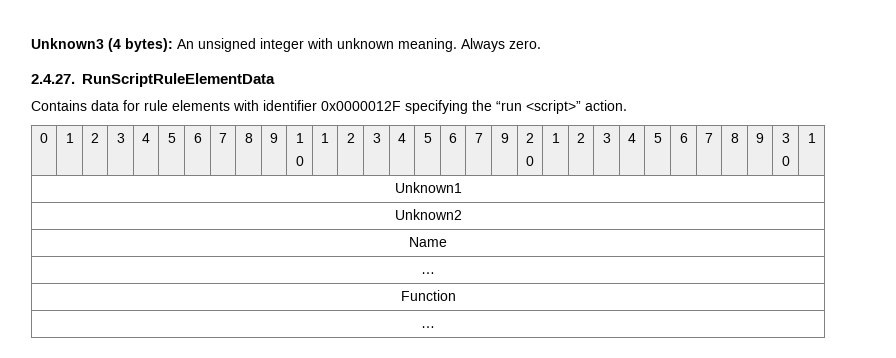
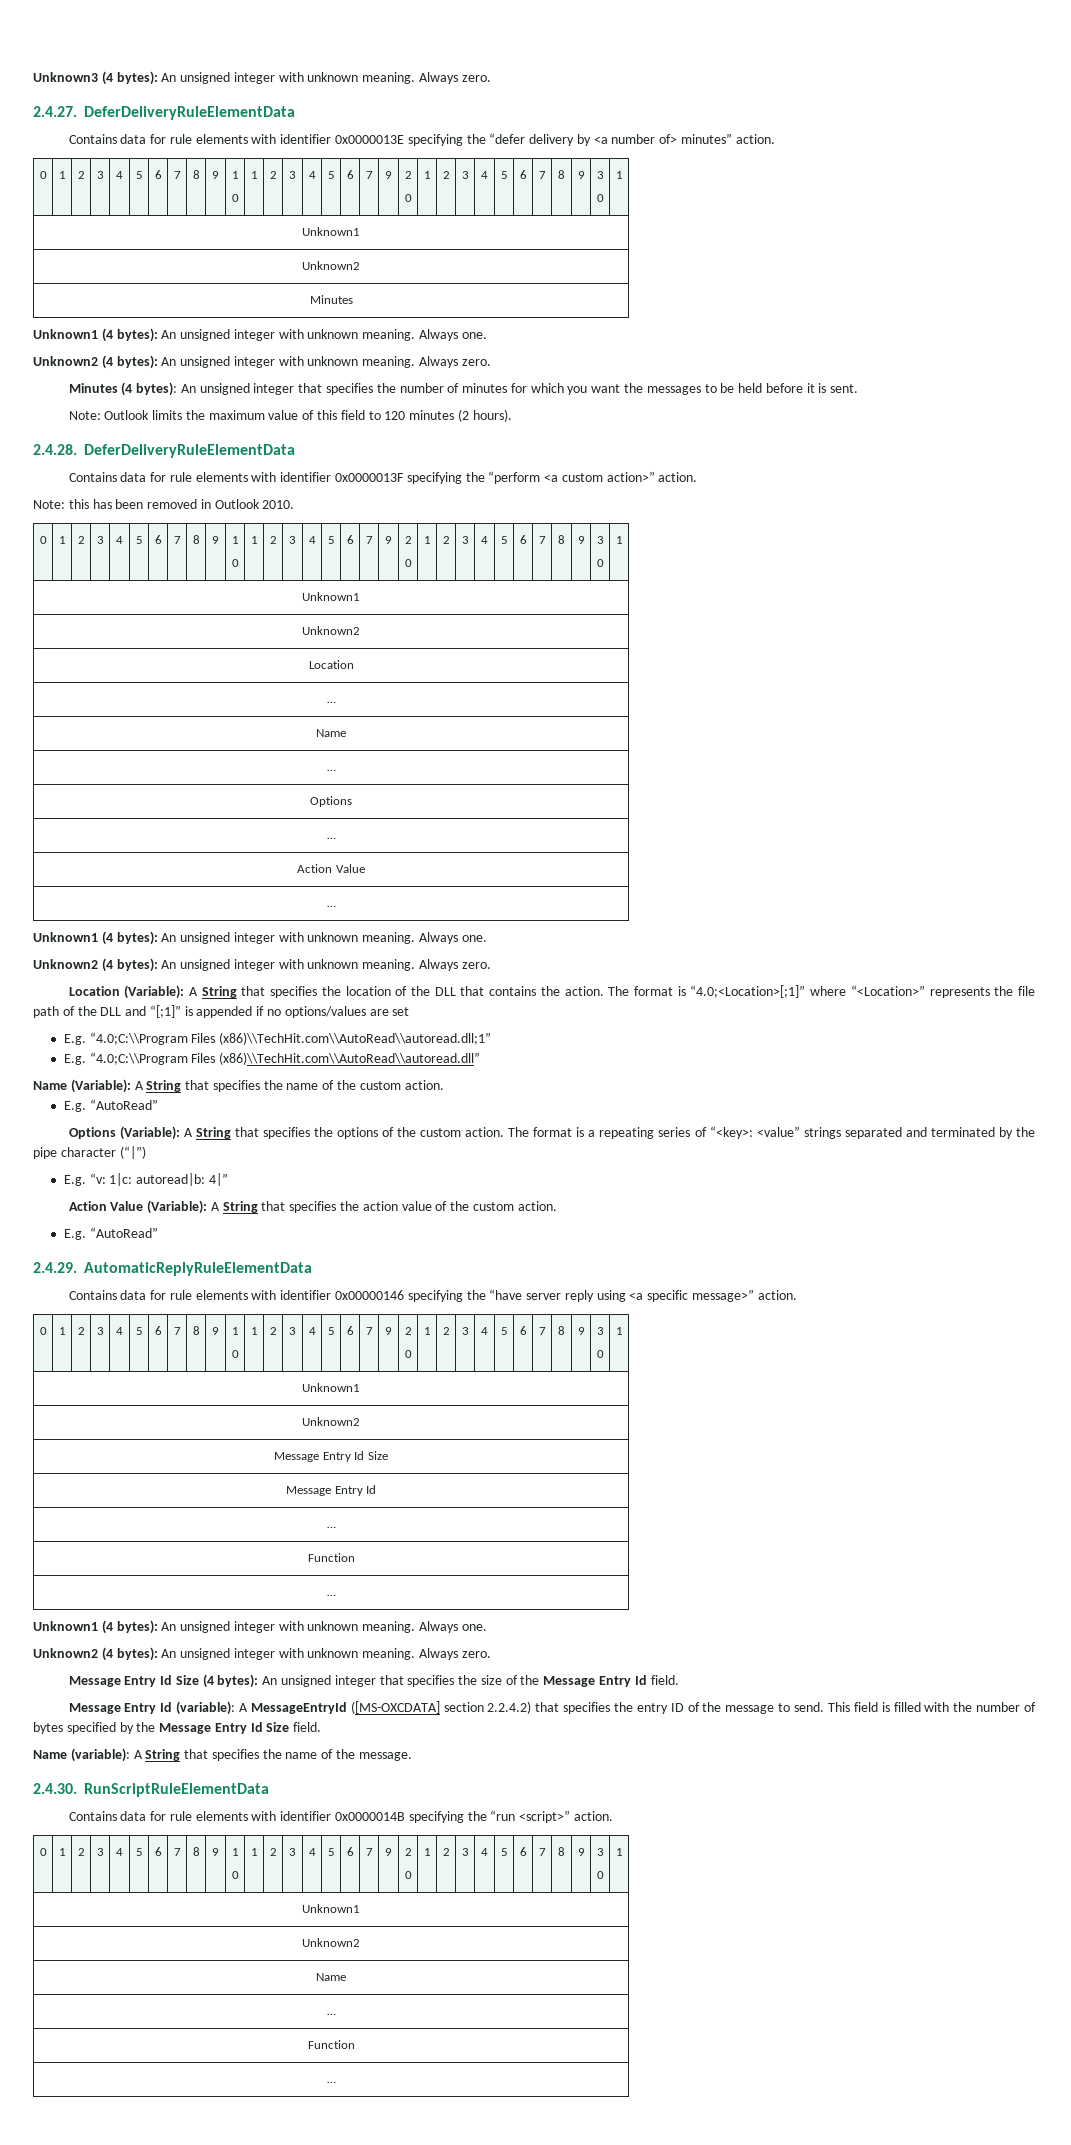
- 2.4.27. RunScriptRuleElementData
+ 2.4.27. DeferDeliveryRuleElementData
+ Contains data for rule elements with identifier 0x0000013E specifying the “defer delivery by <a number of> minutes” action.
+ 0 | 1 | 2 | 3 | 4 | 5 | 6 | 7 | 8 | 9 | 1
+ 0 | 1 | 2 | 3 | 4 | 5 | 6 | 7 | 9 | 2
+ 0 | 1 | 2 | 3 | 4 | 5 | 6 | 7 | 8 | 9 | 3
+ 0 | 1
+ Unknown1
+ Unknown2
+ Minutes
+ Unknown1 (4 bytes): An unsigned integer with unknown meaning. Always one.
+ Unknown2 (4 bytes): An unsigned integer with unknown meaning. Always zero.
+ Minutes (4 bytes): An unsigned integer that specifies the number of minutes for which you want the messages to be held before it is sent.
+ Note: Outlook limits the maximum value of this field to 120 minutes (2 hours).
+ 2.4.28. DeferDeliveryRuleElementData
+ Contains data for rule elements with identifier 0x0000013F specifying the “perform <a custom action>” action.
+ Note: this has been removed in Outlook 2010.
+ 0 | 1 | 2 | 3 | 4 | 5 | 6 | 7 | 8 | 9 | 1
+ 0 | 1 | 2 | 3 | 4 | 5 | 6 | 7 | 9 | 2
+ 0 | 1 | 2 | 3 | 4 | 5 | 6 | 7 | 8 | 9 | 3
+ 0 | 1
+ Unknown1
+ Unknown2
+ Location
+ …
+ Name
+ …
+ Options
+ …
+ Action Value
+ …
+ Unknown1 (4 bytes): An unsigned integer with unknown meaning. Always one.
+ Unknown2 (4 bytes): An unsigned integer with unknown meaning. Always zero.
+ Location (Variable): A String that specifies the location of the DLL that contains the action. The format is “4.0;<Location>[;1]” where “<Location>” represents the file path of the DLL and “[;1]” is appended if no options/values are set
+ E.g. “4.0;C:\\Program Files (x86)\\TechHit.com\\AutoRead\\autoread.dll;1”
+ E.g. “4.0;C:\\Program Files (x86)\\TechHit.com\\AutoRead\\autoread.dll”
+ Name (Variable): A String that specifies the name of the custom action.
+ E.g. “AutoRead”
+ Options (Variable): A String that specifies the options of the custom action. The format is a repeating series of “<key>: <value” strings separated and terminated by the pipe character (“|”)
+ E.g. “v: 1|c: autoread|b: 4|”
+ Action Value (Variable): A String that specifies the action value of the custom action.
+ E.g. “AutoRead”
+ 2.4.29. AutomaticReplyRuleElementData
+ Contains data for rule elements with identifier 0x00000146 specifying the “have server reply using <a specific message>” action.
+ 0 | 1 | 2 | 3 | 4 | 5 | 6 | 7 | 8 | 9 | 1
+ 0 | 1 | 2 | 3 | 4 | 5 | 6 | 7 | 9 | 2
+ 0 | 1 | 2 | 3 | 4 | 5 | 6 | 7 | 8 | 9 | 3
+ 0 | 1
+ Unknown1
+ Unknown2
+ Message Entry Id Size
+ Message Entry Id
+ …
+ Function
+ …
+ Unknown1 (4 bytes): An unsigned integer with unknown meaning. Always one.
+ Unknown2 (4 bytes): An unsigned integer with unknown meaning. Always zero.
+ Message Entry Id Size (4 bytes): An unsigned integer that specifies the size of the Message Entry Id field.
+ Message Entry Id (variable): A MessageEntryId ([MS-OXCDATA] section 2.2.4.2) that specifies the entry ID of the message to send. This field is filled with the number of bytes specified by the Message Entry Id Size field.
+ Name (variable): A String that specifies the name of the message.
+ 2.4.30. RunScriptRuleElementData
- Contains data for rule elements with identifier 0x0000012F specifying the “run <script>” action.
+ Contains data for rule elements with identifier 0x0000014B specifying the “run <script>” action.

